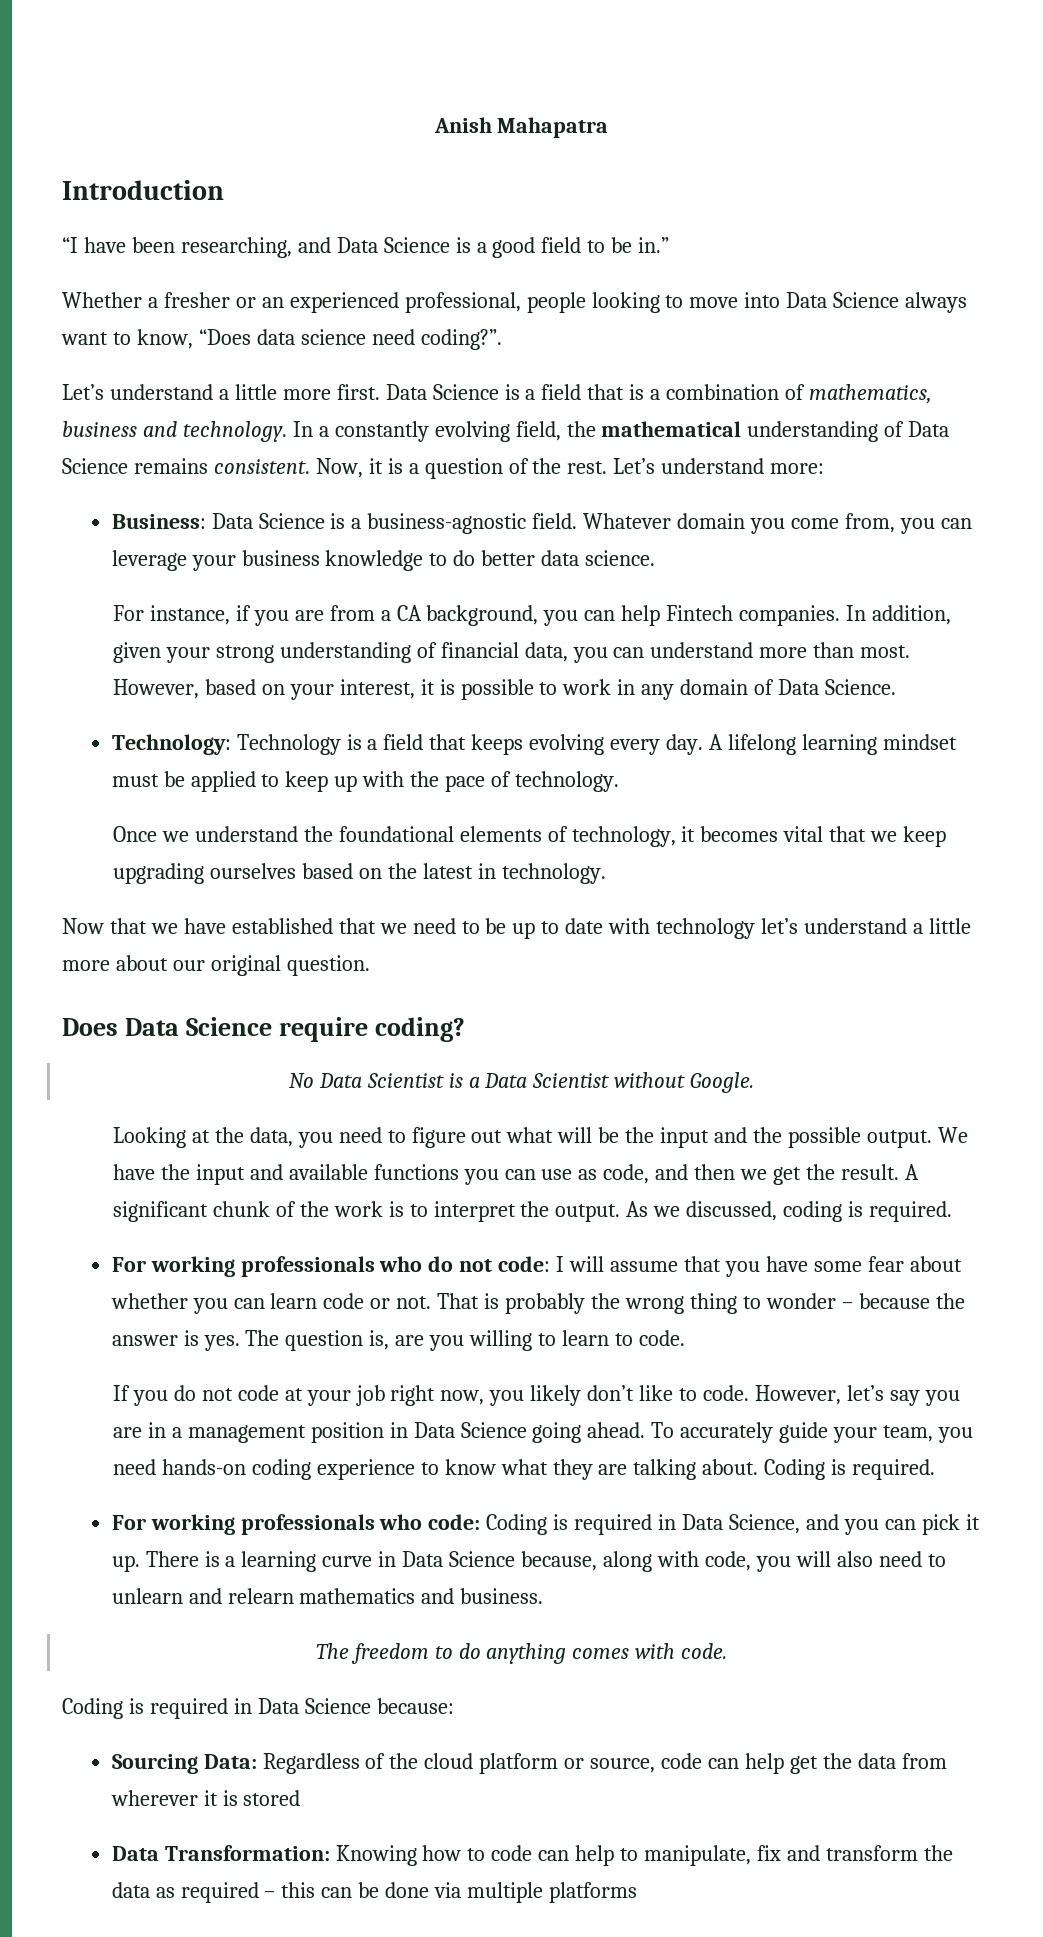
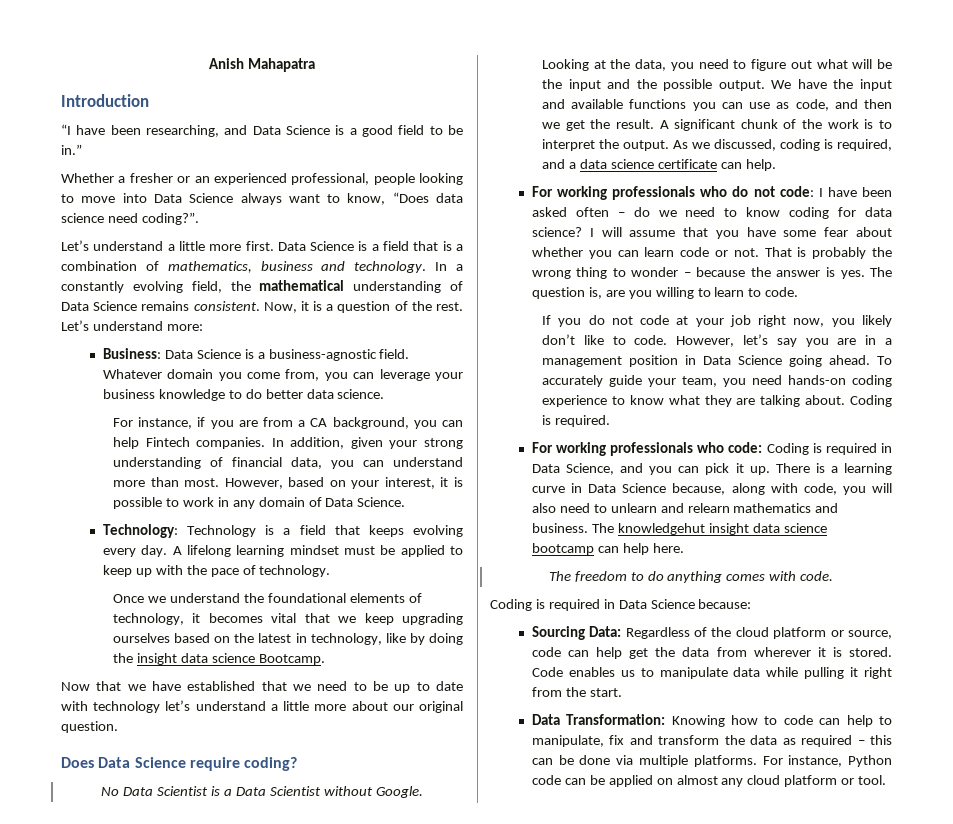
- Once we understand the foundational elements of technology, it becomes vital that we keep upgrading ourselves based on the latest in technology.
+ Once we understand the foundational elements of technology, it becomes vital that we keep upgrading ourselves based on the latest in technology, like by doing the insight data science Bootcamp.
- As we discussed, coding is required.
+ As we discussed, coding is required, and a data science certificate can help.
- For working professionals who do not code: I will assume that you have some fear about whether you can learn code or not.
+ For working professionals who do not code: I have been asked often – do we need to know coding for data science? I will assume that you have some fear about whether you can learn code or not.
+ The knowledgehut insight data science bootcamp can help here.
- Sourcing Data: Regardless of the cloud platform or source, code can help get the data from wherever it is stored
+ Sourcing Data: Regardless of the cloud platform or source, code can help get the data from wherever it is stored. Code enables us to manipulate data while pulling it right from the start.
- Data Transformation: Knowing how to code can help to manipulate, fix and transform the data as required – this can be done via multiple platforms
+ Data Transformation: Knowing how to code can help to manipulate, fix and transform the data as required – this can be done via multiple platforms. For instance, Python code can be applied on almost any cloud platform or tool.

